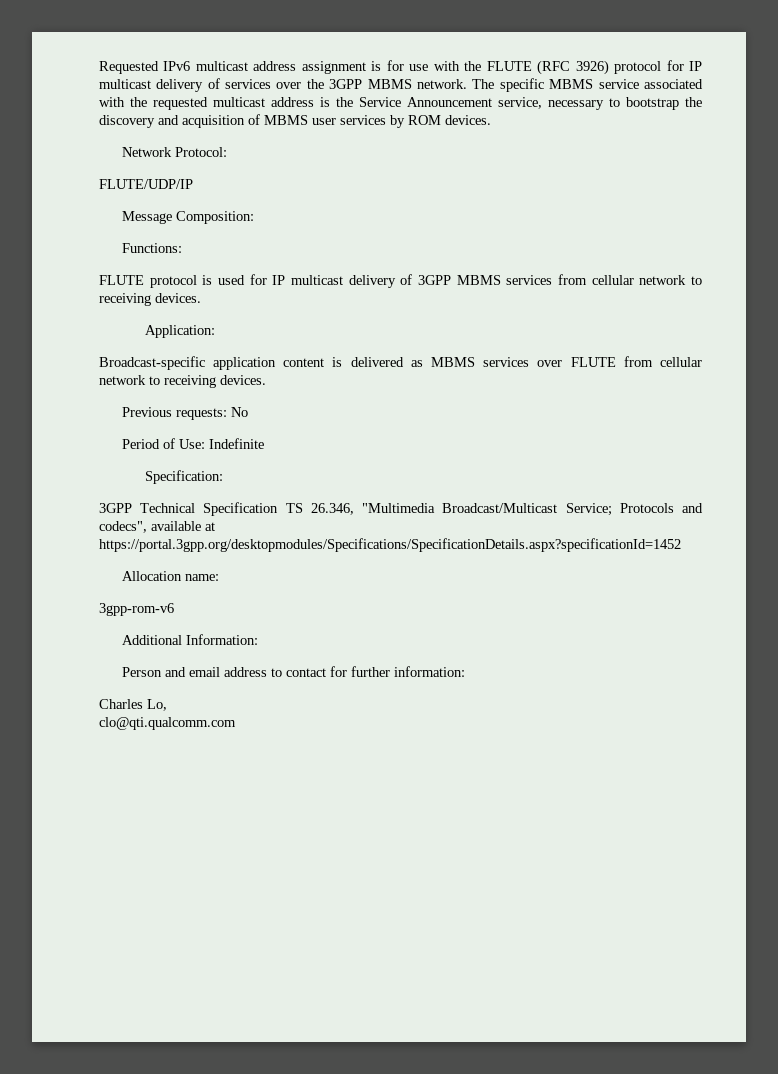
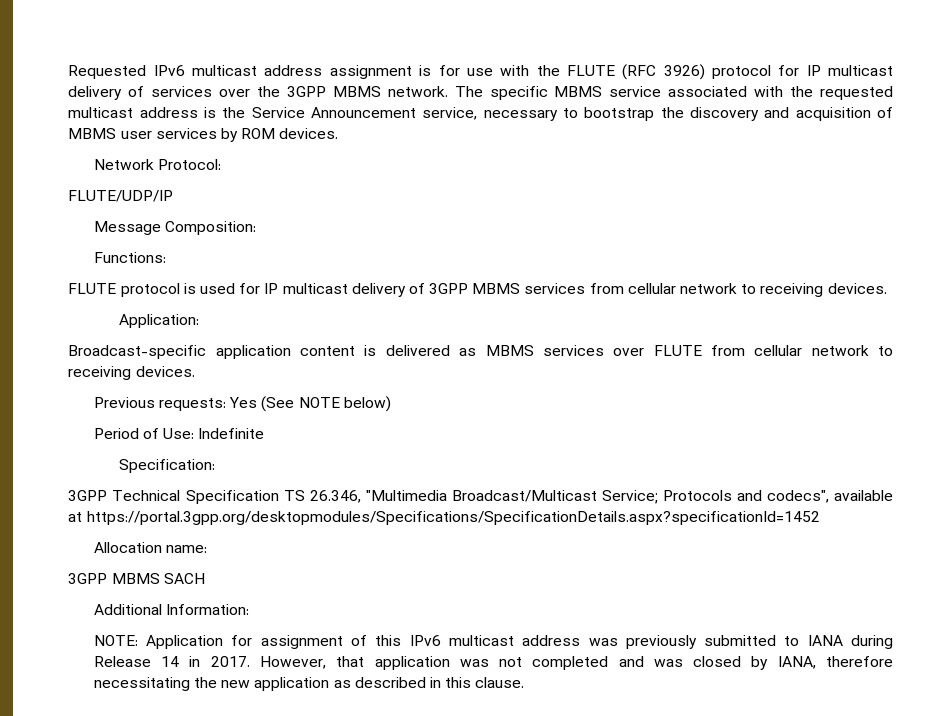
- Previous requests: No
+ Previous requests: Yes (See NOTE below)
- 3gpp-rom-v6
+ 3GPP MBMS SACH
- Person and email address to contact for further information:
- Charles Lo,
- clo@qti.qualcomm.com
+ NOTE: Application for assignment of this IPv6 multicast address was previously submitted to IANA during Release 14 in 2017. However, that application was not completed and was closed by IANA, therefore necessitating the new application as described in this clause.

